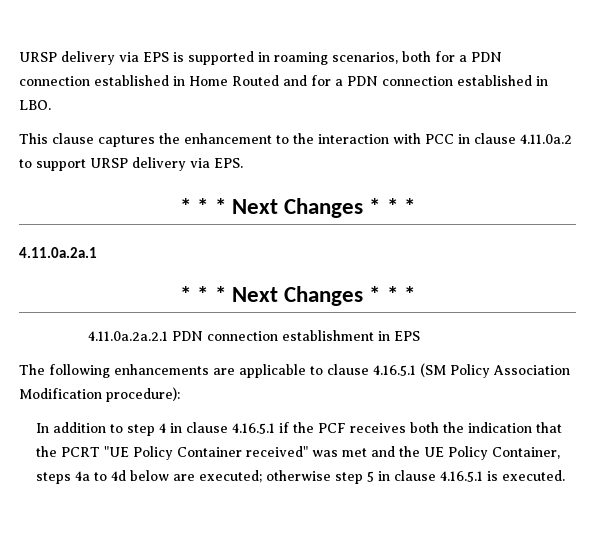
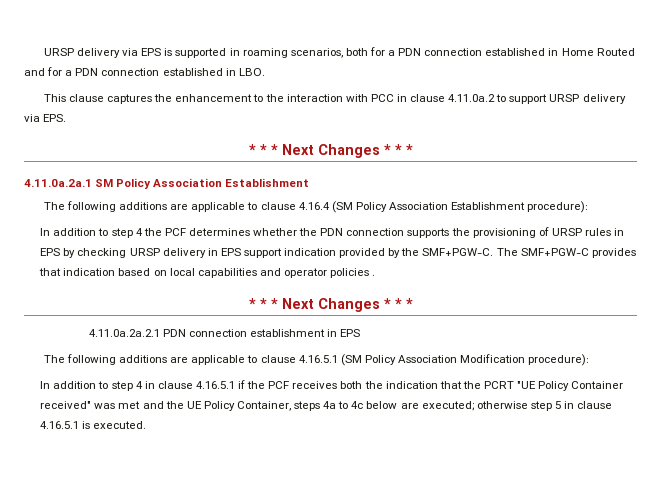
- 4.11.0a.2a.1
+ 4.11.0a.2a.1 SM Policy Association Establishment
+ The following additions are applicable to clause 4.16.4 (SM Policy Association Establishment procedure):
+ In addition to step 4 the PCF determines whether the PDN connection supports the provisioning of URSP rules in EPS by checking URSP delivery in EPS support indication provided by the SMF+PGW-C. The SMF+PGW-C provides that indication based on local capabilities and operator policies .
- The following enhancements are applicable to clause 4.16.5.1 (SM Policy Association Modification procedure):
+ The following additions are applicable to clause 4.16.5.1 (SM Policy Association Modification procedure):
- In addition to step 4 in clause 4.16.5.1 if the PCF receives both the indication that the PCRT "UE Policy Container received" was met and the UE Policy Container, steps 4a to 4d below are executed; otherwise step 5 in clause 4.16.5.1 is executed.
+ In addition to step 4 in clause 4.16.5.1 if the PCF receives both the indication that the PCRT "UE Policy Container received" was met and the UE Policy Container, steps 4a to 4c below are executed; otherwise step 5 in clause 4.16.5.1 is executed.

